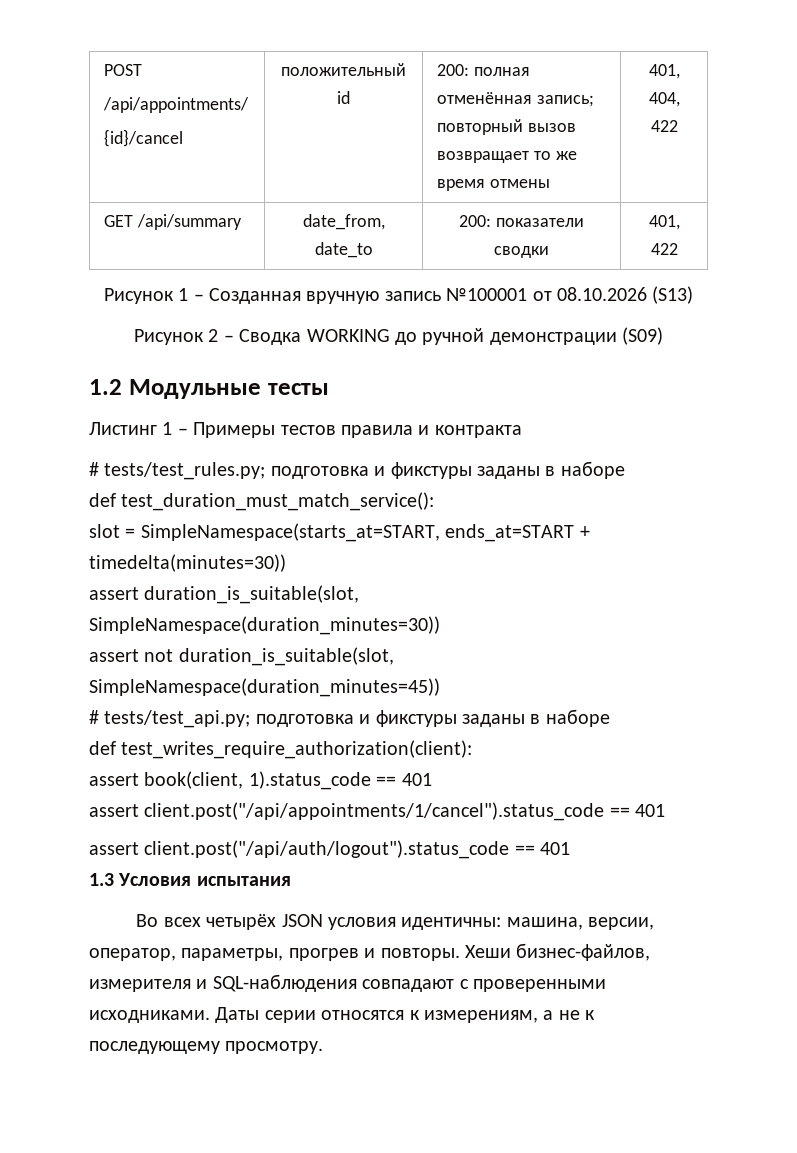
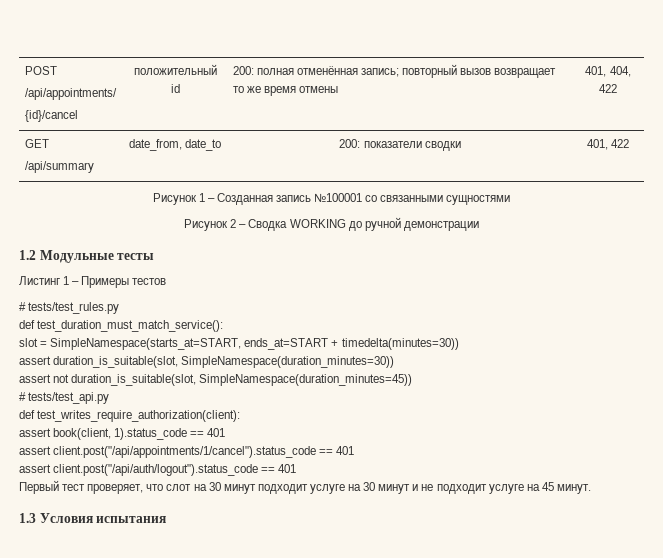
- GET /api/summary | date_from, date_to | 200: показатели сводки | 401, 422
+ GET
+ /api/summary | date_from, date_to | 200: показатели сводки | 401, 422
- Рисунок 1 – Созданная вручную запись №100001 от 08.10.2026 (S13)
+ Рисунок 1 – Созданная запись №100001 со связанными сущностями
- Рисунок 2 – Сводка WORKING до ручной демонстрации (S09)
+ Рисунок 2 – Сводка WORKING до ручной демонстрации
- Листинг 1 – Примеры тестов правила и контракта
- # tests/test_rules.py; подготовка и фикстуры заданы в наборе
+ Листинг 1 – Примеры тестов
+ # tests/test_rules.py
- # tests/test_api.py; подготовка и фикстуры заданы в наборе
+ # tests/test_api.py
+ Первый тест проверяет, что слот на 30 минут подходит услуге на 30 минут и не подходит услуге на 45 минут.
  1.3 Условия испытания
- Во всех четырёх JSON условия идентичны: машина, версии, оператор, параметры, прогрев и повторы. Хеши бизнес-файлов, измерителя и SQL-наблюдения совпадают с проверенными исходниками. Даты серии относятся к измерениям, а не к последующему просмотру.

